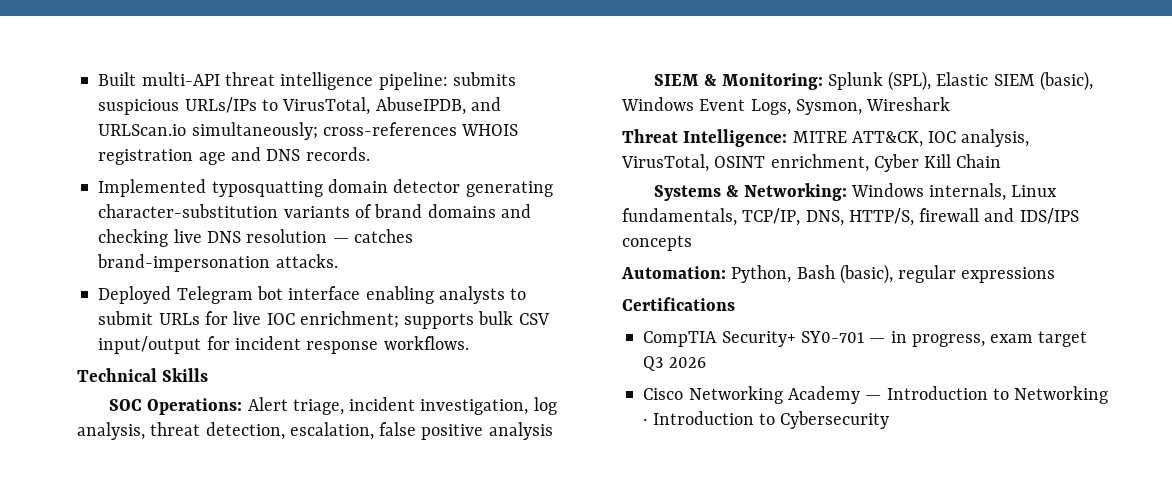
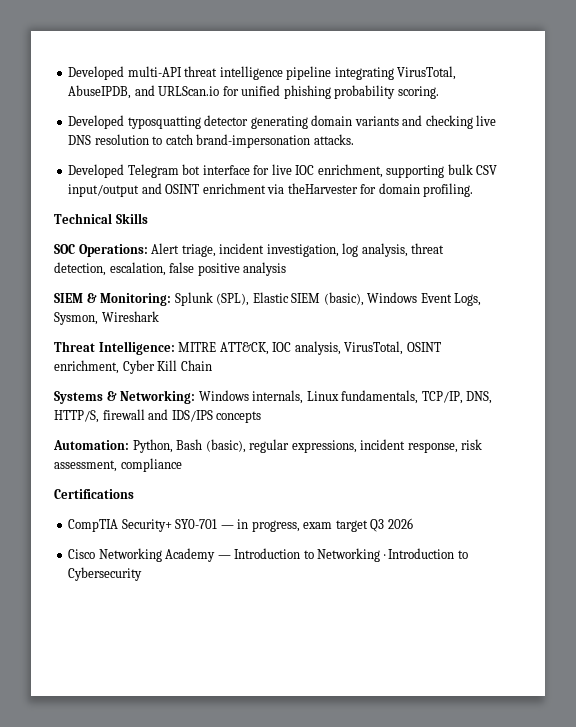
- Built multi-API threat intelligence pipeline: submits suspicious URLs/IPs to VirusTotal, AbuseIPDB, and URLScan.io simultaneously; cross-references WHOIS registration age and DNS records.
- Implemented typosquatting domain detector generating character-substitution variants of brand domains and checking live DNS resolution — catches brand-impersonation attacks.
+ Developed multi-API threat intelligence pipeline integrating VirusTotal, AbuseIPDB, and URLScan.io for unified phishing probability scoring.
+ Developed typosquatting detector generating domain variants and checking live DNS resolution to catch brand-impersonation attacks.
- Deployed Telegram bot interface enabling analysts to submit URLs for live IOC enrichment; supports bulk CSV input/output for incident response workflows.
+ Developed Telegram bot interface for live IOC enrichment, supporting bulk CSV input/output and OSINT enrichment via theHarvester for domain profiling.
- Automation: Python, Bash (basic), regular expressions
+ Automation: Python, Bash (basic), regular expressions, incident response, risk assessment, compliance

